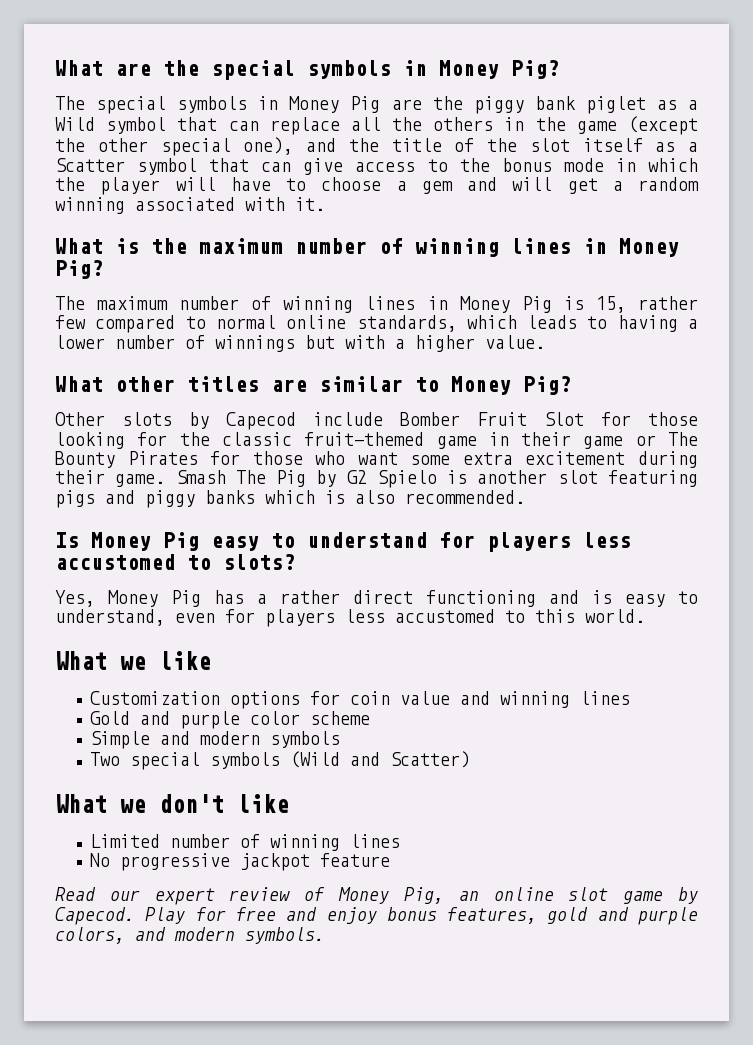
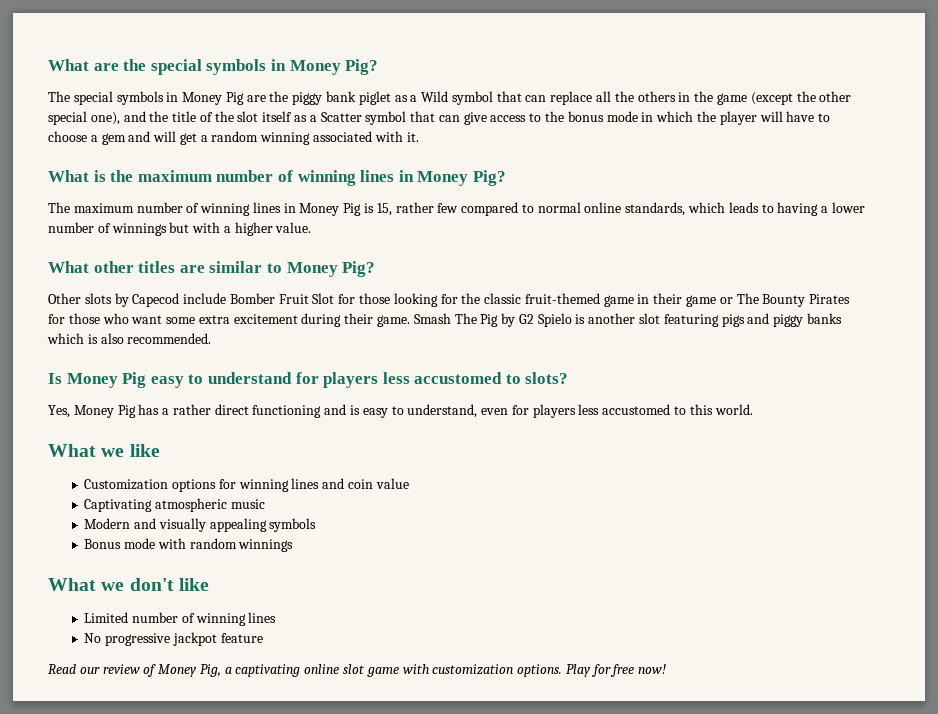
- Customization options for coin value and winning lines
- Gold and purple color scheme
- Simple and modern symbols
- Two special symbols (Wild and Scatter)
+ Customization options for winning lines and coin value
+ Captivating atmospheric music
+ Modern and visually appealing symbols
+ Bonus mode with random winnings
- Read our expert review of Money Pig, an online slot game by Capecod. Play for free and enjoy bonus features, gold and purple colors, and modern symbols.
+ Read our review of Money Pig, a captivating online slot game with customization options. Play for free now!

